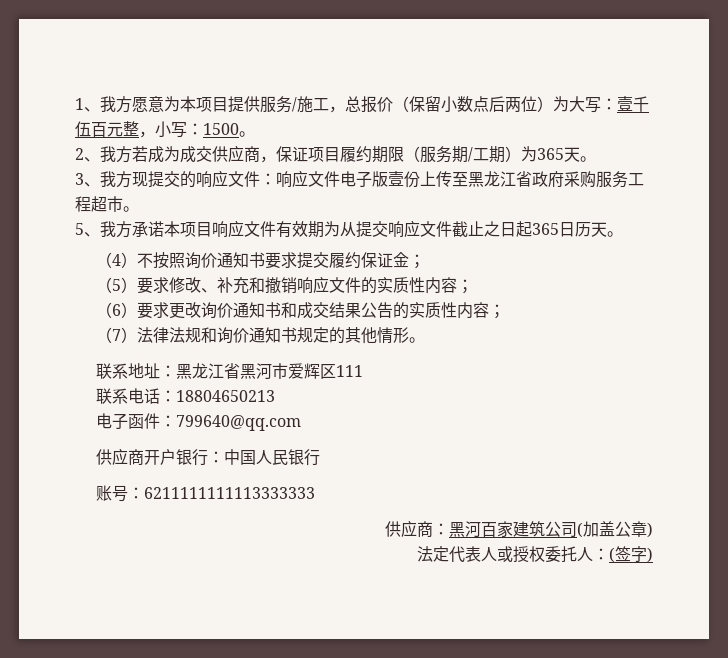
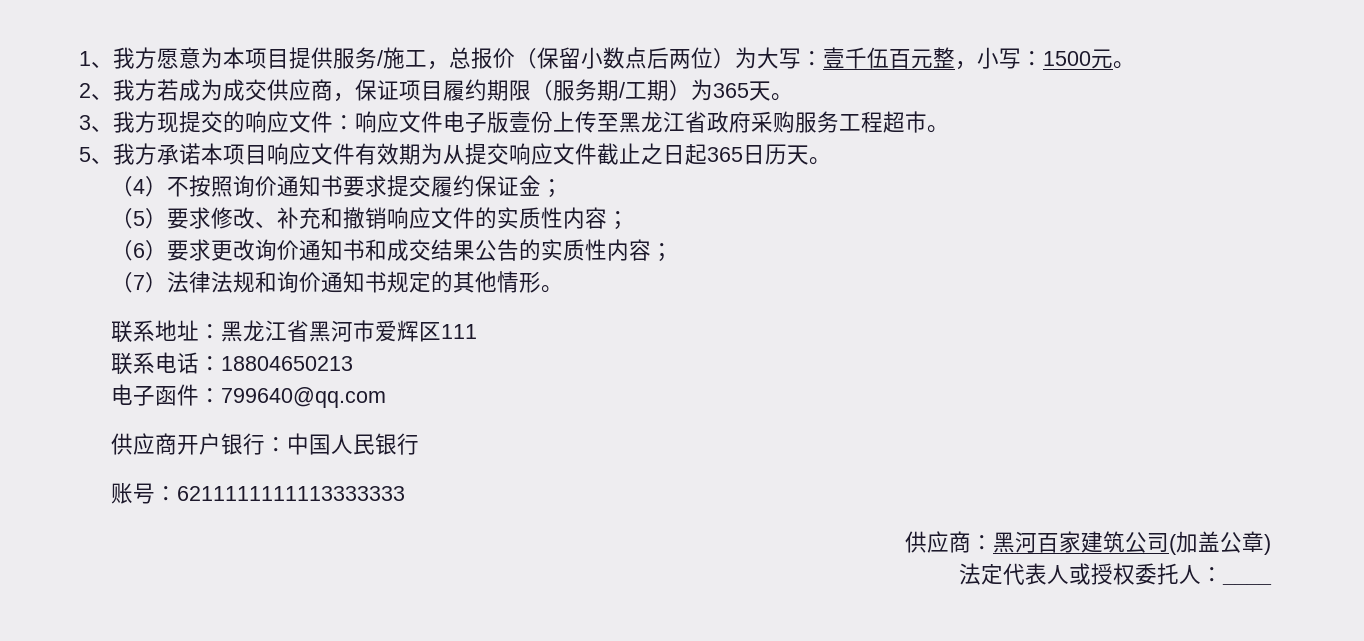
- 1、我方愿意为本项目提供服务/施工，总报价（保留小数点后两位）为大写：壹千伍百元整，小写：1500。
+ 1、我方愿意为本项目提供服务/施工，总报价（保留小数点后两位）为大写：壹千伍百元整，小写：1500元。
- 法定代表人或授权委托人：(签字)
+ 法定代表人或授权委托人：____

